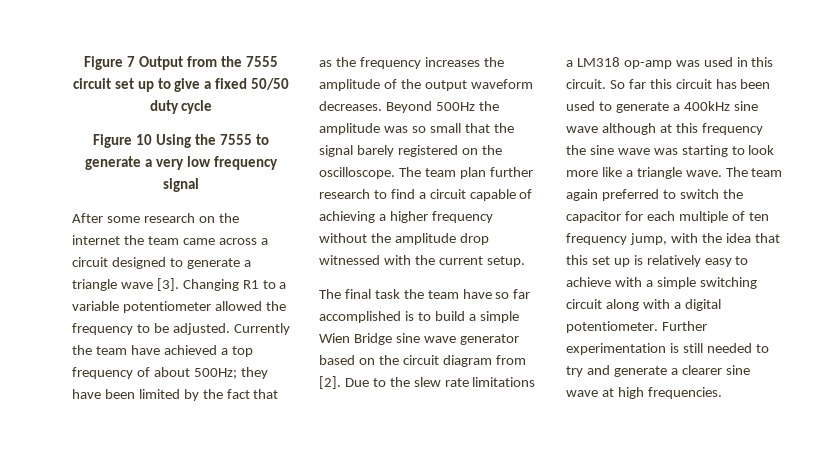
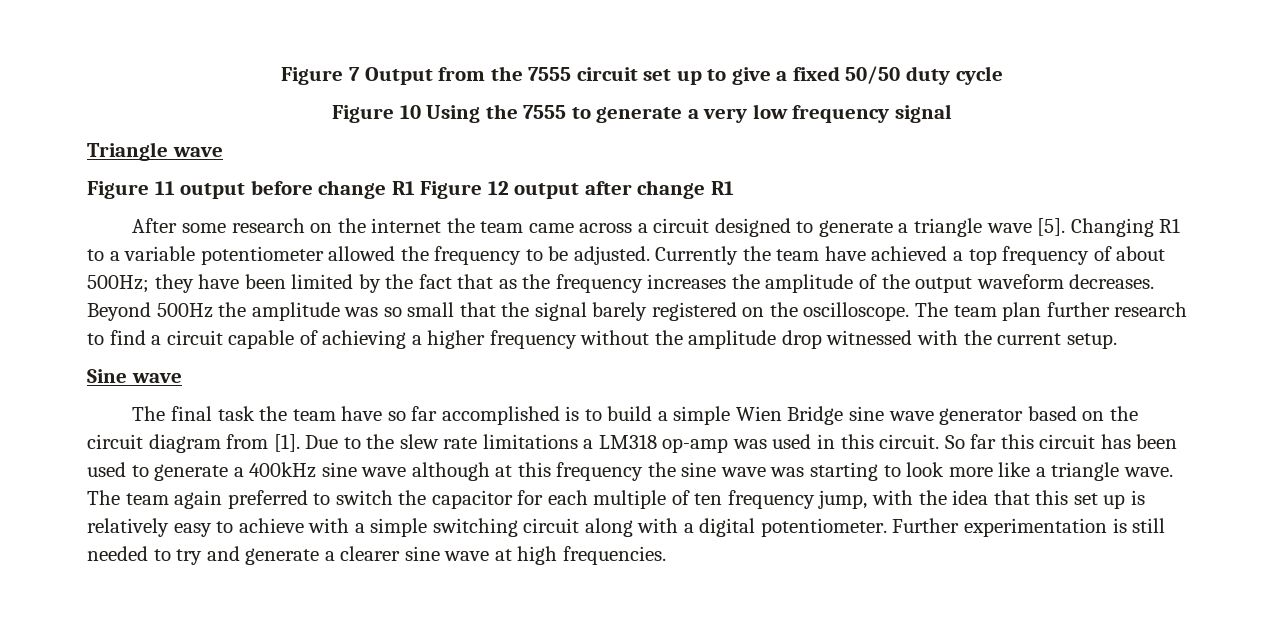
+ Triangle wave
+ Figure 11 output before change R1 Figure 12 output after change R1
- After some research on the internet the team came across a circuit designed to generate a triangle wave [3].
+ After some research on the internet the team came across a circuit designed to generate a triangle wave [5].
+ Sine wave
- The final task the team have so far accomplished is to build a simple Wien Bridge sine wave generator based on the circuit diagram from [2].
+ The final task the team have so far accomplished is to build a simple Wien Bridge sine wave generator based on the circuit diagram from [1].

